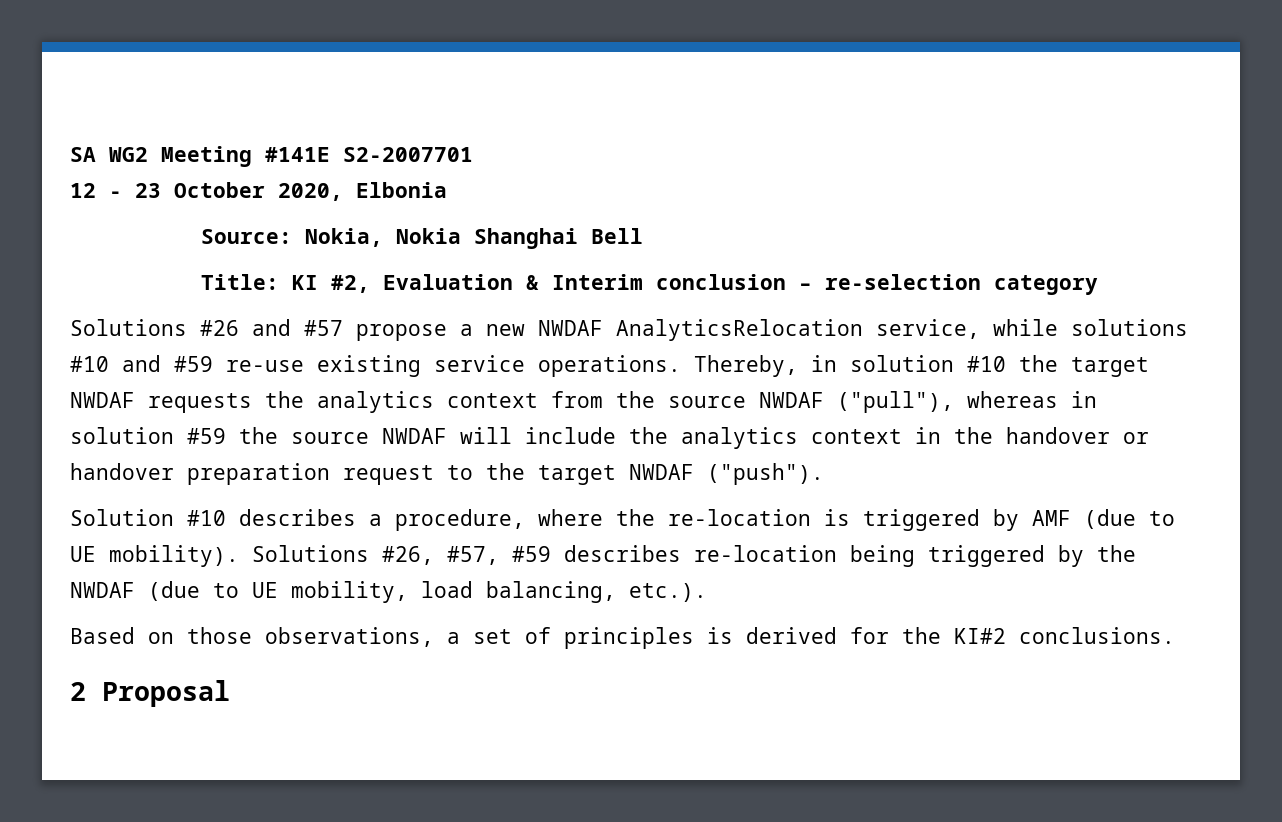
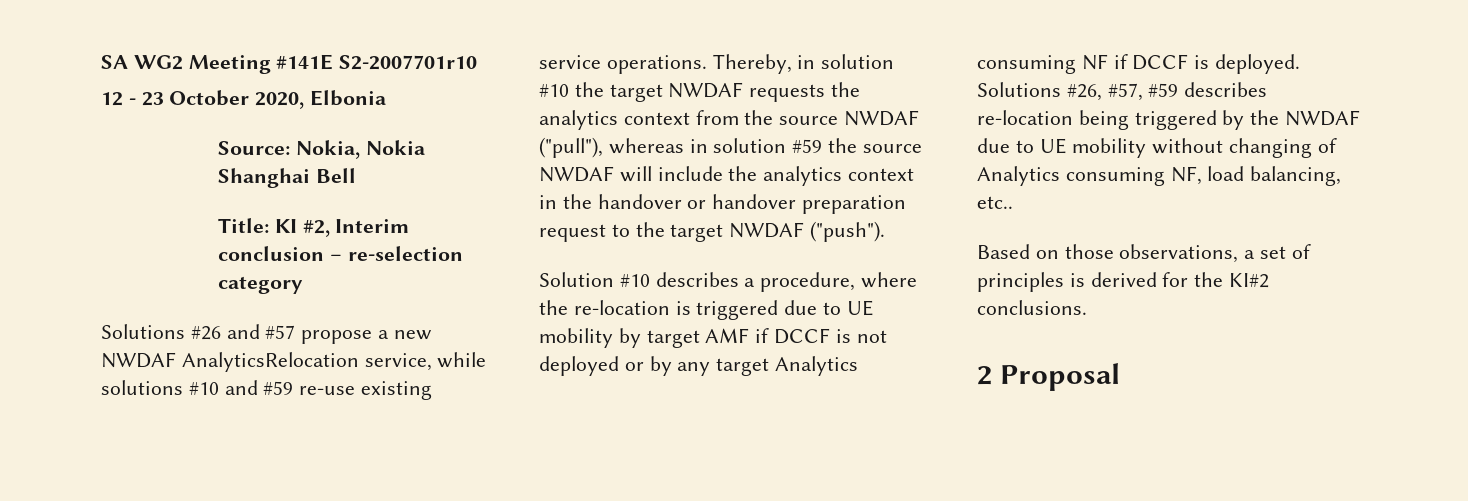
- SA WG2 Meeting #141E S2-2007701
+ SA WG2 Meeting #141E S2-2007701r10
- Title: KI #2, Evaluation & Interim conclusion – re-selection category
+ Title: KI #2, Interim conclusion – re-selection category
- Solution #10 describes a procedure, where the re-location is triggered by AMF (due to UE mobility).
+ Solution #10 describes a procedure, where the re-location is triggered due to UE mobility by target AMF if DCCF is not deployed or by any target Analytics consuming NF if DCCF is deployed.
- Solutions #26, #57, #59 describes re-location being triggered by the NWDAF (due to UE mobility, load balancing, etc.).
+ Solutions #26, #57, #59 describes re-location being triggered by the NWDAF due to UE mobility without changing of Analytics consuming NF, load balancing, etc..

